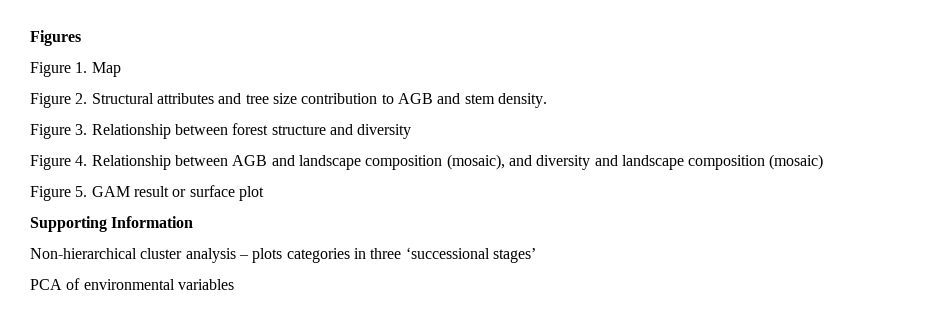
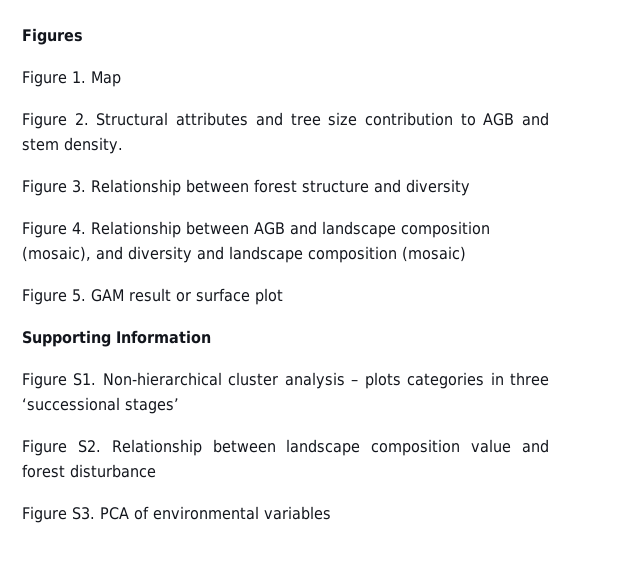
- Non-hierarchical cluster analysis – plots categories in three ‘successional stages’
+ Figure S1. Non-hierarchical cluster analysis – plots categories in three ‘successional stages’
- PCA of environmental variables
+ Figure S2. Relationship between landscape composition value and forest disturbance
+ Figure S3. PCA of environmental variables

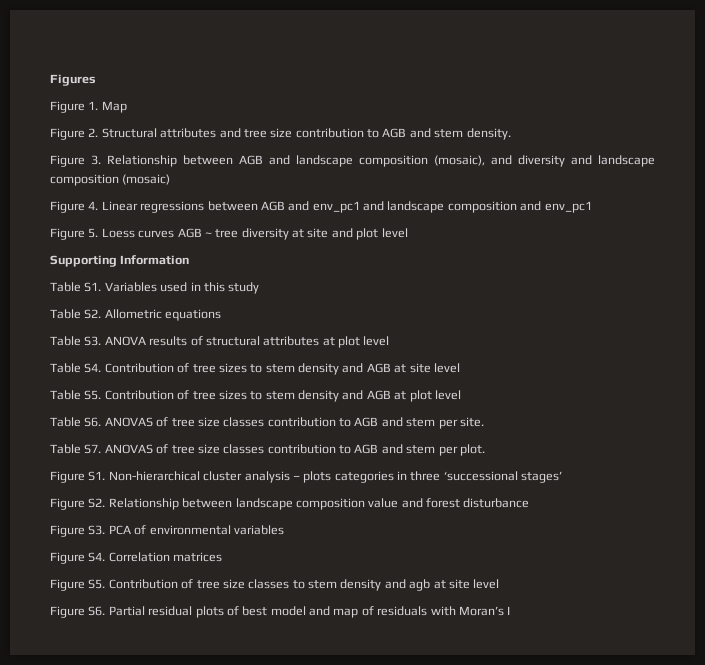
- Figure 3. Relationship between forest structure and diversity
- Figure 4. Relationship between AGB and landscape composition (mosaic), and diversity and landscape composition (mosaic)
+ Figure 3. Relationship between AGB and landscape composition (mosaic), and diversity and landscape composition (mosaic)
- Figure 5. GAM result or surface plot
+ Figure 4. Linear regressions between AGB and env_pc1 and landscape composition and env_pc1
+ Figure 5. Loess curves AGB ~ tree diversity at site and plot level
+ Table S1. Variables used in this study
+ Table S2. Allometric equations
+ Table S3. ANOVA results of structural attributes at plot level
+ Table S4. Contribution of tree sizes to stem density and AGB at site level
+ Table S5. Contribution of tree sizes to stem density and AGB at plot level
+ Table S6. ANOVAS of tree size classes contribution to AGB and stem per site.
+ Table S7. ANOVAS of tree size classes contribution to AGB and stem per plot.
+ Figure S4. Correlation matrices
+ Figure S5. Contribution of tree size classes to stem density and agb at site level
+ Figure S6. Partial residual plots of best model and map of residuals with Moran’s I

